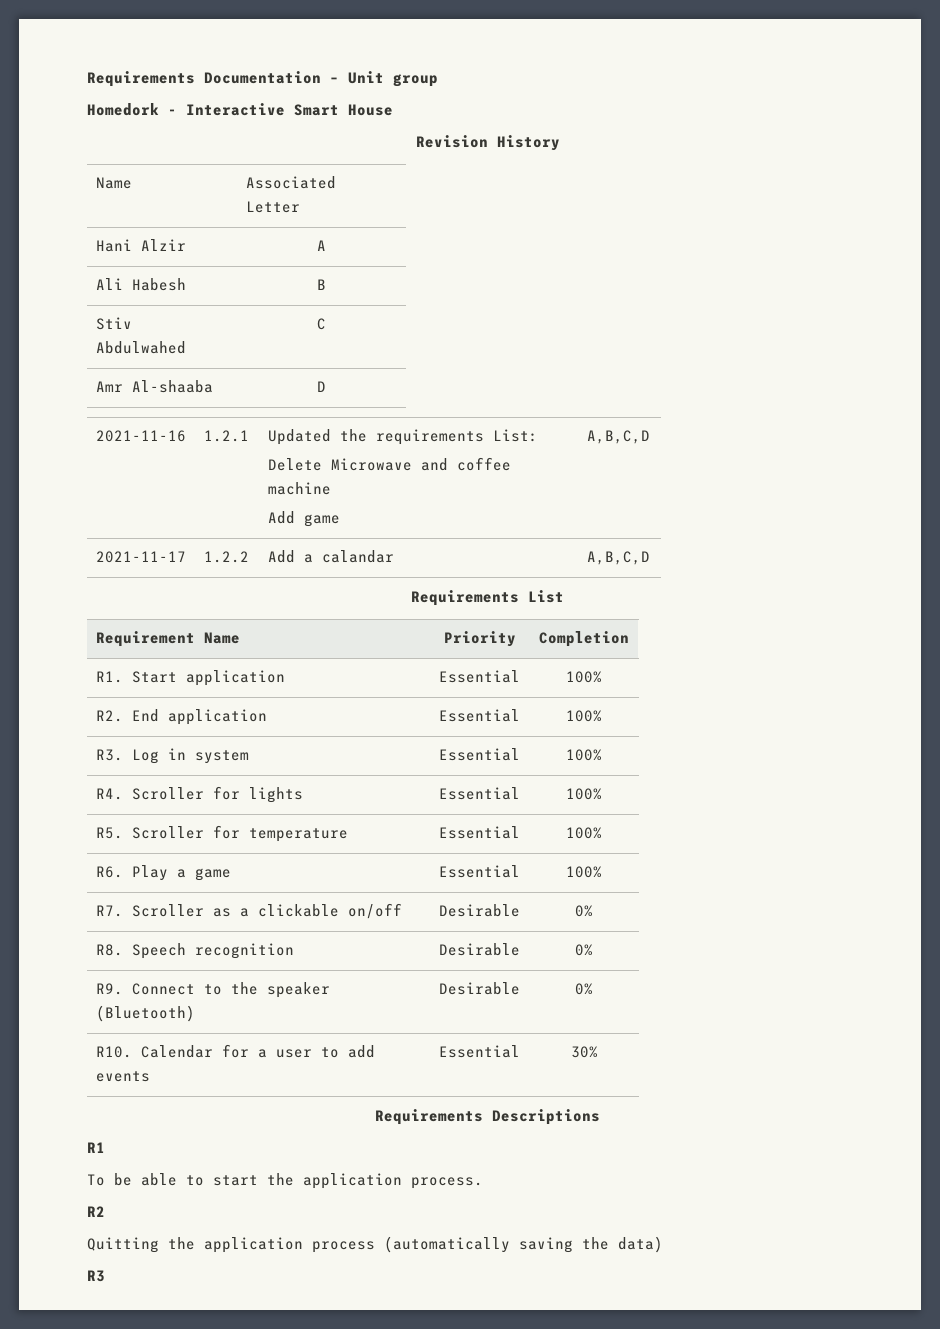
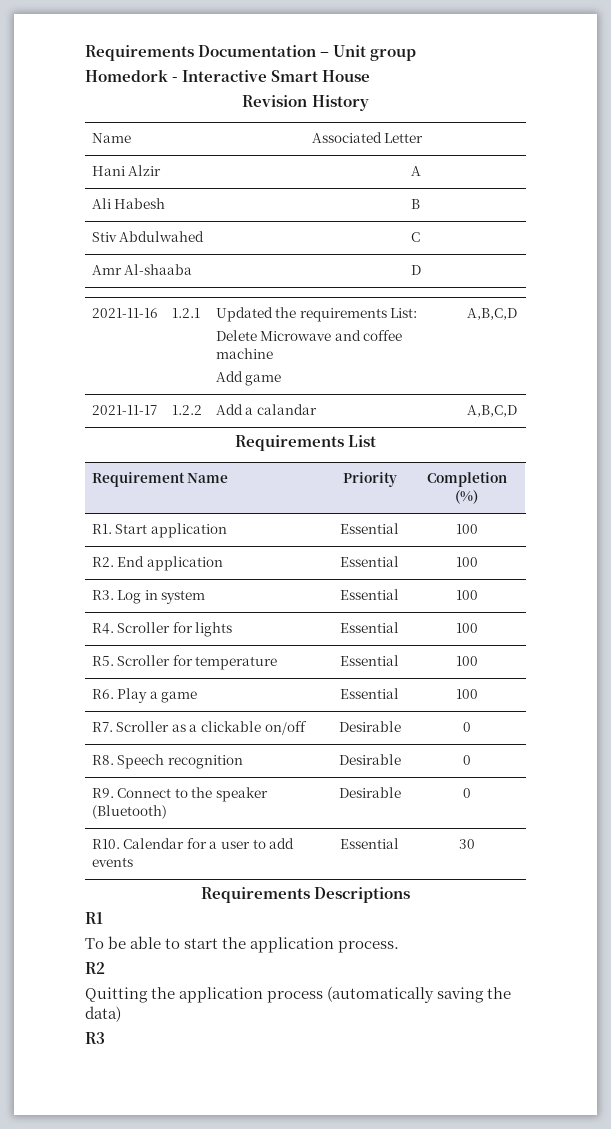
- Requirement Name | Priority | Completion
+ Requirement Name | Priority | Completion (%)
- R1. Start application | Essential | 100%
+ R1. Start application | Essential | 100
- R2. End application | Essential | 100%
+ R2. End application | Essential | 100
- R3. Log in system | Essential | 100%
+ R3. Log in system | Essential | 100
- R4. Scroller for lights | Essential | 100%
+ R4. Scroller for lights | Essential | 100
- R5. Scroller for temperature | Essential | 100%
+ R5. Scroller for temperature | Essential | 100
- R6. Play a game | Essential | 100%
+ R6. Play a game | Essential | 100
- R7. Scroller as a clickable on/off | Desirable | 0%
+ R7. Scroller as a clickable on/off | Desirable | 0
- R8. Speech recognition | Desirable | 0%
+ R8. Speech recognition | Desirable | 0
- R9. Connect to the speaker (Bluetooth) | Desirable | 0%
+ R9. Connect to the speaker (Bluetooth) | Desirable | 0
- R10. Calendar for a user to add events | Essential | 30%
+ R10. Calendar for a user to add events | Essential | 30

